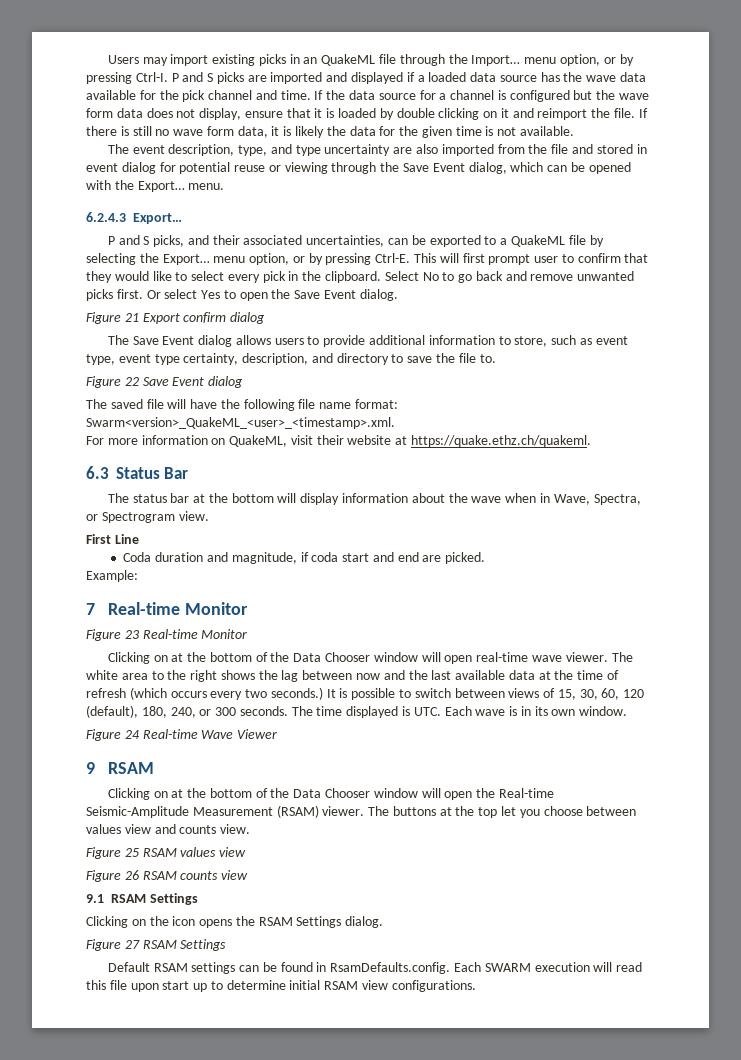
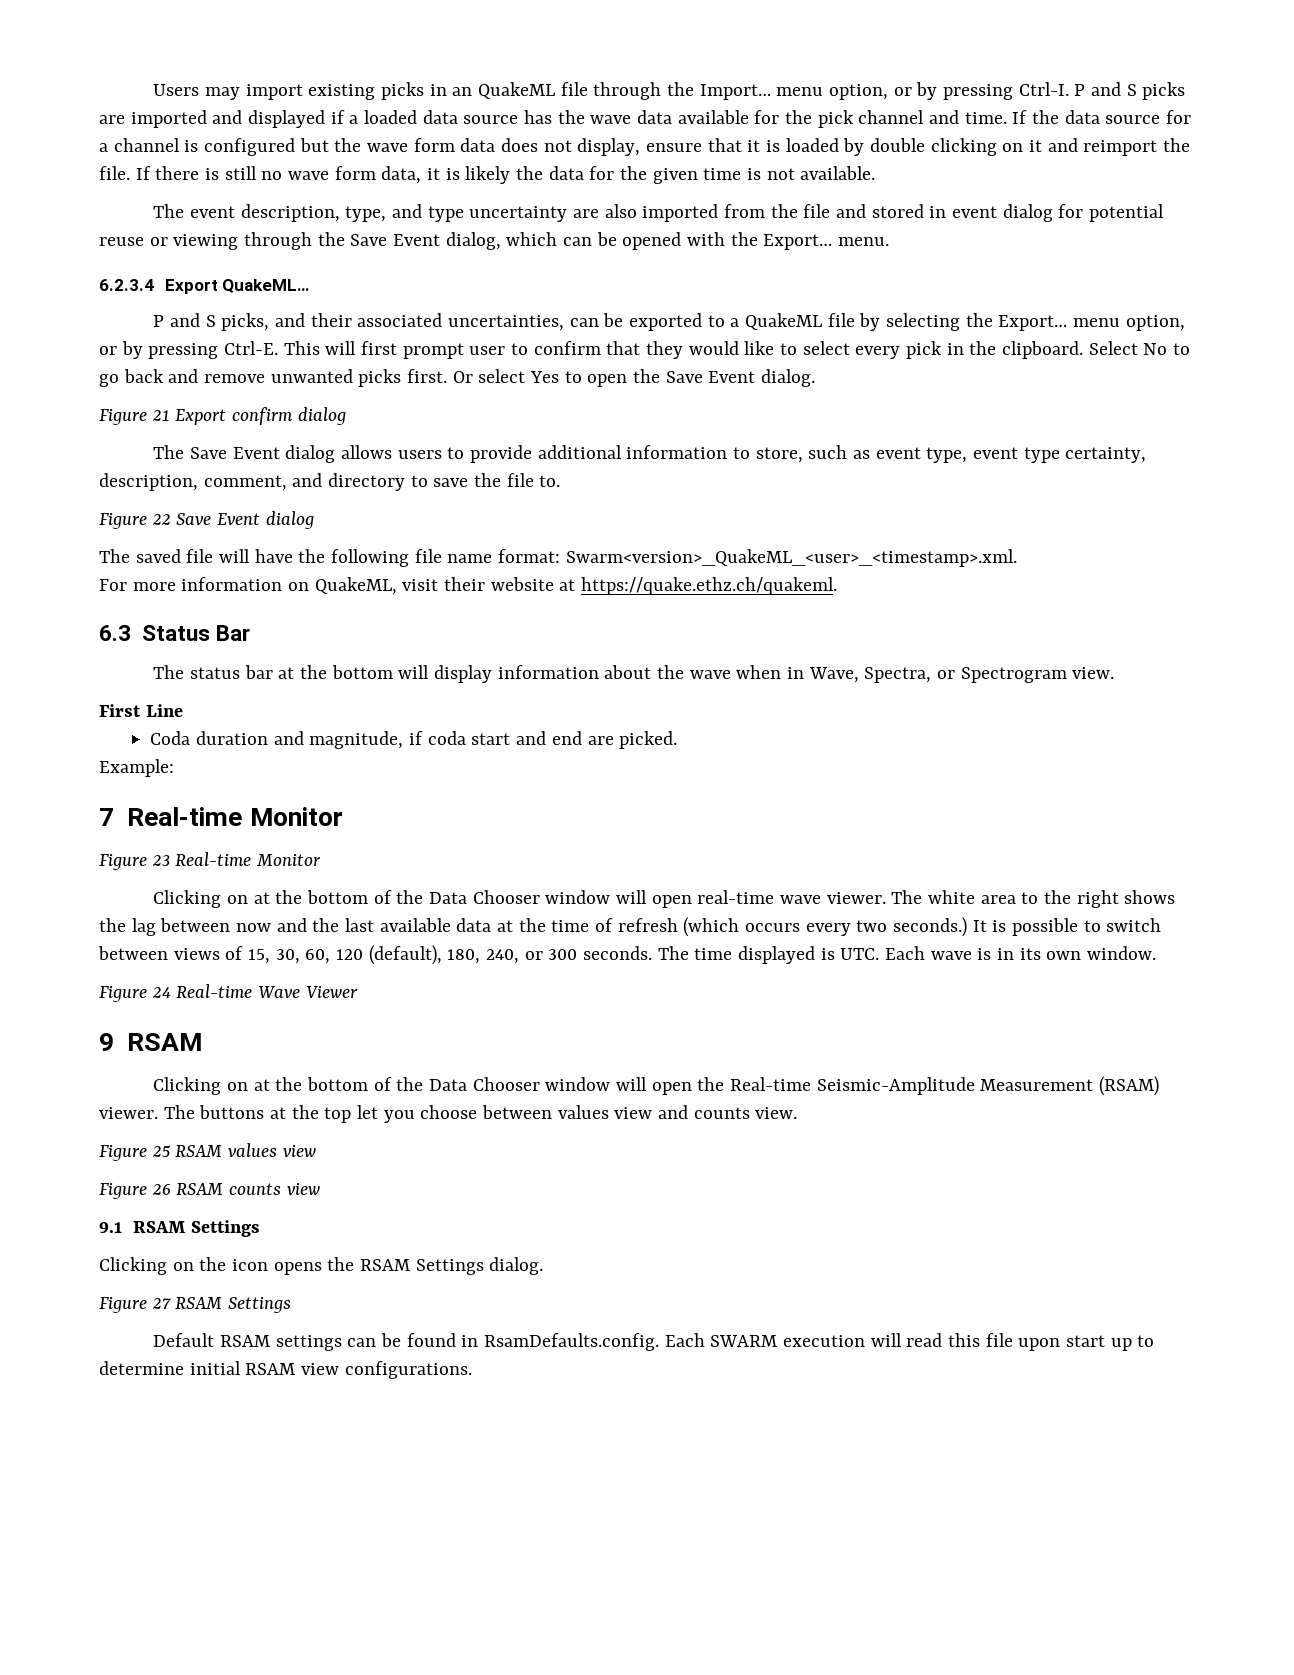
- 6.2.4.3 Export…
+ 6.2.3.4 Export QuakeML…
- The Save Event dialog allows users to provide additional information to store, such as event type, event type certainty, description, and directory to save the file to.
+ The Save Event dialog allows users to provide additional information to store, such as event type, event type certainty, description, comment, and directory to save the file to.

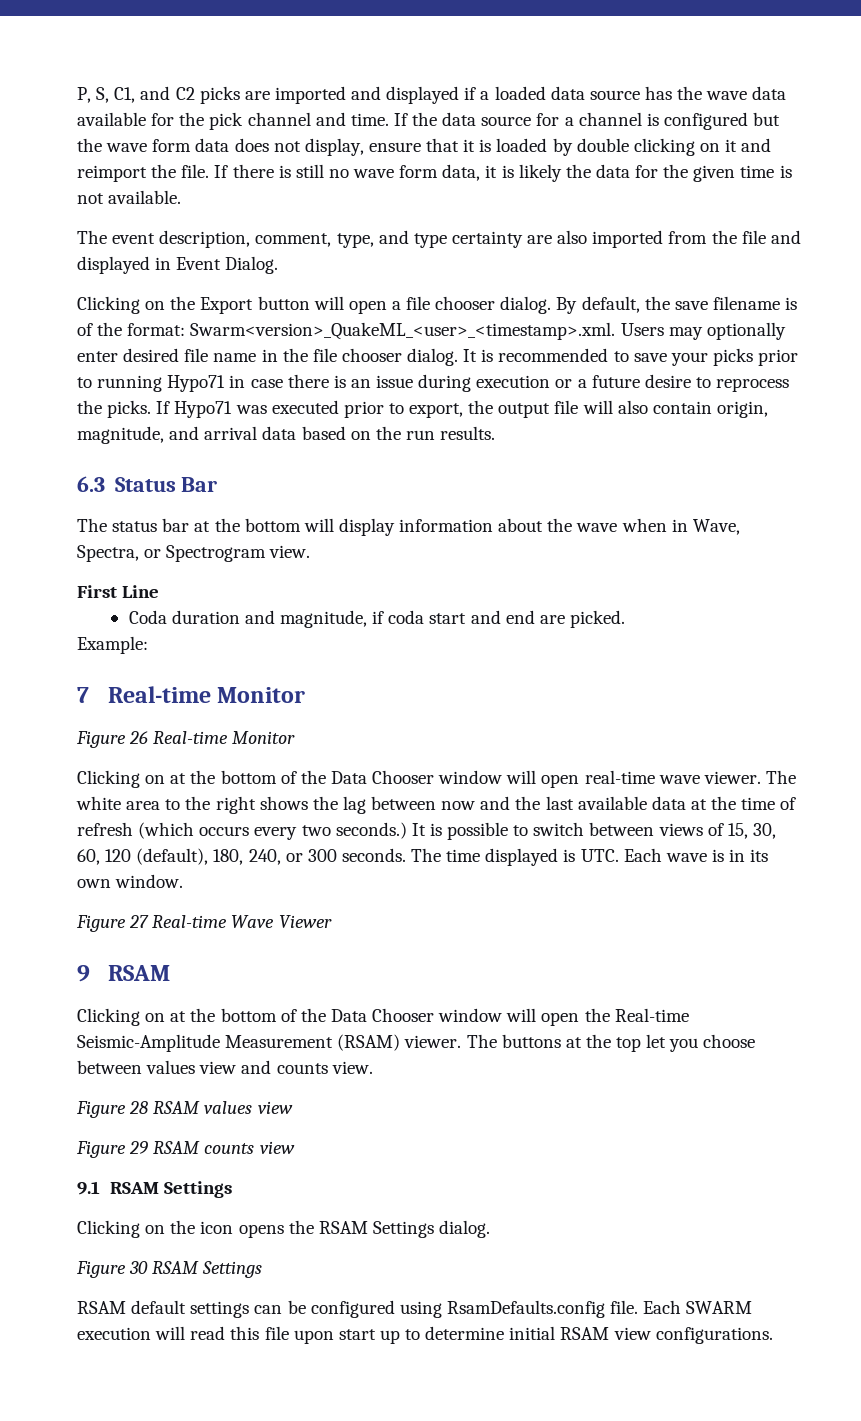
- Users may import existing picks in an QuakeML file through the Import… menu option, or by pressing Ctrl-I. P and S picks are imported and displayed if a loaded data source has the wave data available for the pick channel and time.
+ P, S, C1, and C2 picks are imported and displayed if a loaded data source has the wave data available for the pick channel and time.
- The event description, type, and type uncertainty are also imported from the file and stored in event dialog for potential reuse or viewing through the Save Event dialog, which can be opened with the Export… menu.
- 6.2.3.4 Export QuakeML…
- P and S picks, and their associated uncertainties, can be exported to a QuakeML file by selecting the Export… menu option, or by pressing Ctrl-E. This will first prompt user to confirm that they would like to select every pick in the clipboard. Select No to go back and remove unwanted picks first. Or select Yes to open the Save Event dialog.
- Figure 21 Export confirm dialog
- The Save Event dialog allows users to provide additional information to store, such as event type, event type certainty, description, comment, and directory to save the file to.
- Figure 22 Save Event dialog
- The saved file will have the following file name format: Swarm<version>_QuakeML_<user>_<timestamp>.xml.
- For more information on QuakeML, visit their website at https://quake.ethz.ch/quakeml.
+ The event description, comment, type, and type certainty are also imported from the file and displayed in Event Dialog.
+ Clicking on the Export button will open a file chooser dialog. By default, the save filename is of the format: Swarm<version>_QuakeML_<user>_<timestamp>.xml. Users may optionally enter desired file name in the file chooser dialog. It is recommended to save your picks prior to running Hypo71 in case there is an issue during execution or a future desire to reprocess the picks. If Hypo71 was executed prior to export, the output file will also contain origin, magnitude, and arrival data based on the run results.
- Figure 23 Real-time Monitor
+ Figure 26 Real-time Monitor
- Figure 24 Real-time Wave Viewer
+ Figure 27 Real-time Wave Viewer
- Figure 25 RSAM values view
+ Figure 28 RSAM values view
- Figure 26 RSAM counts view
+ Figure 29 RSAM counts view
- Figure 27 RSAM Settings
- Default RSAM settings can be found in RsamDefaults.config. Each SWARM execution will read this file upon start up to determine initial RSAM view configurations.
+ Figure 30 RSAM Settings
+ RSAM default settings can be configured using RsamDefaults.config file. Each SWARM execution will read this file upon start up to determine initial RSAM view configurations.

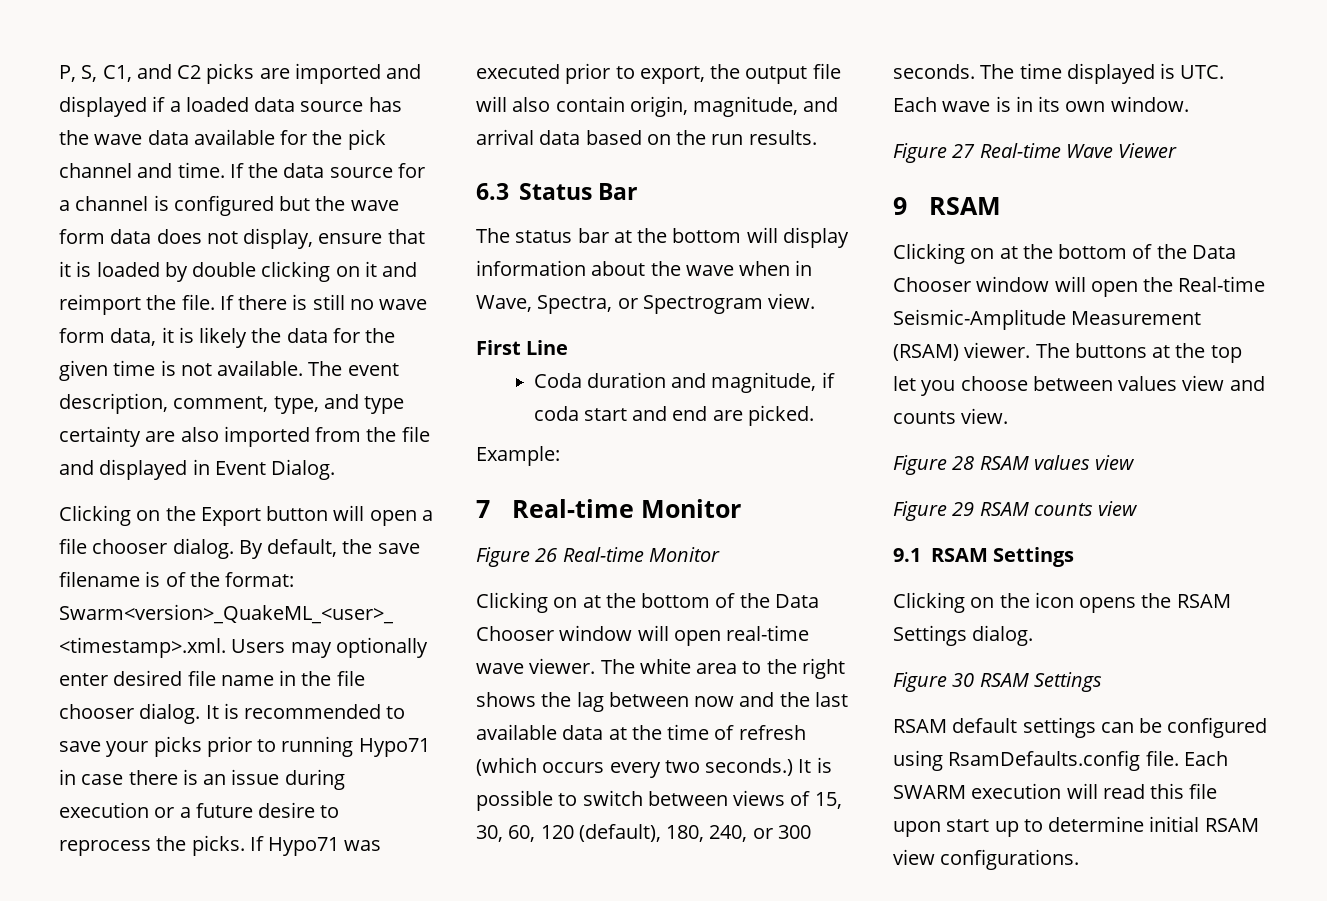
- If there is still no wave form data, it is likely the data for the given time is not available.
- The event description, comment, type, and type certainty are also imported from the file and displayed in Event Dialog.
+ If there is still no wave form data, it is likely the data for the given time is not available. The event description, comment, type, and type certainty are also imported from the file and displayed in Event Dialog.

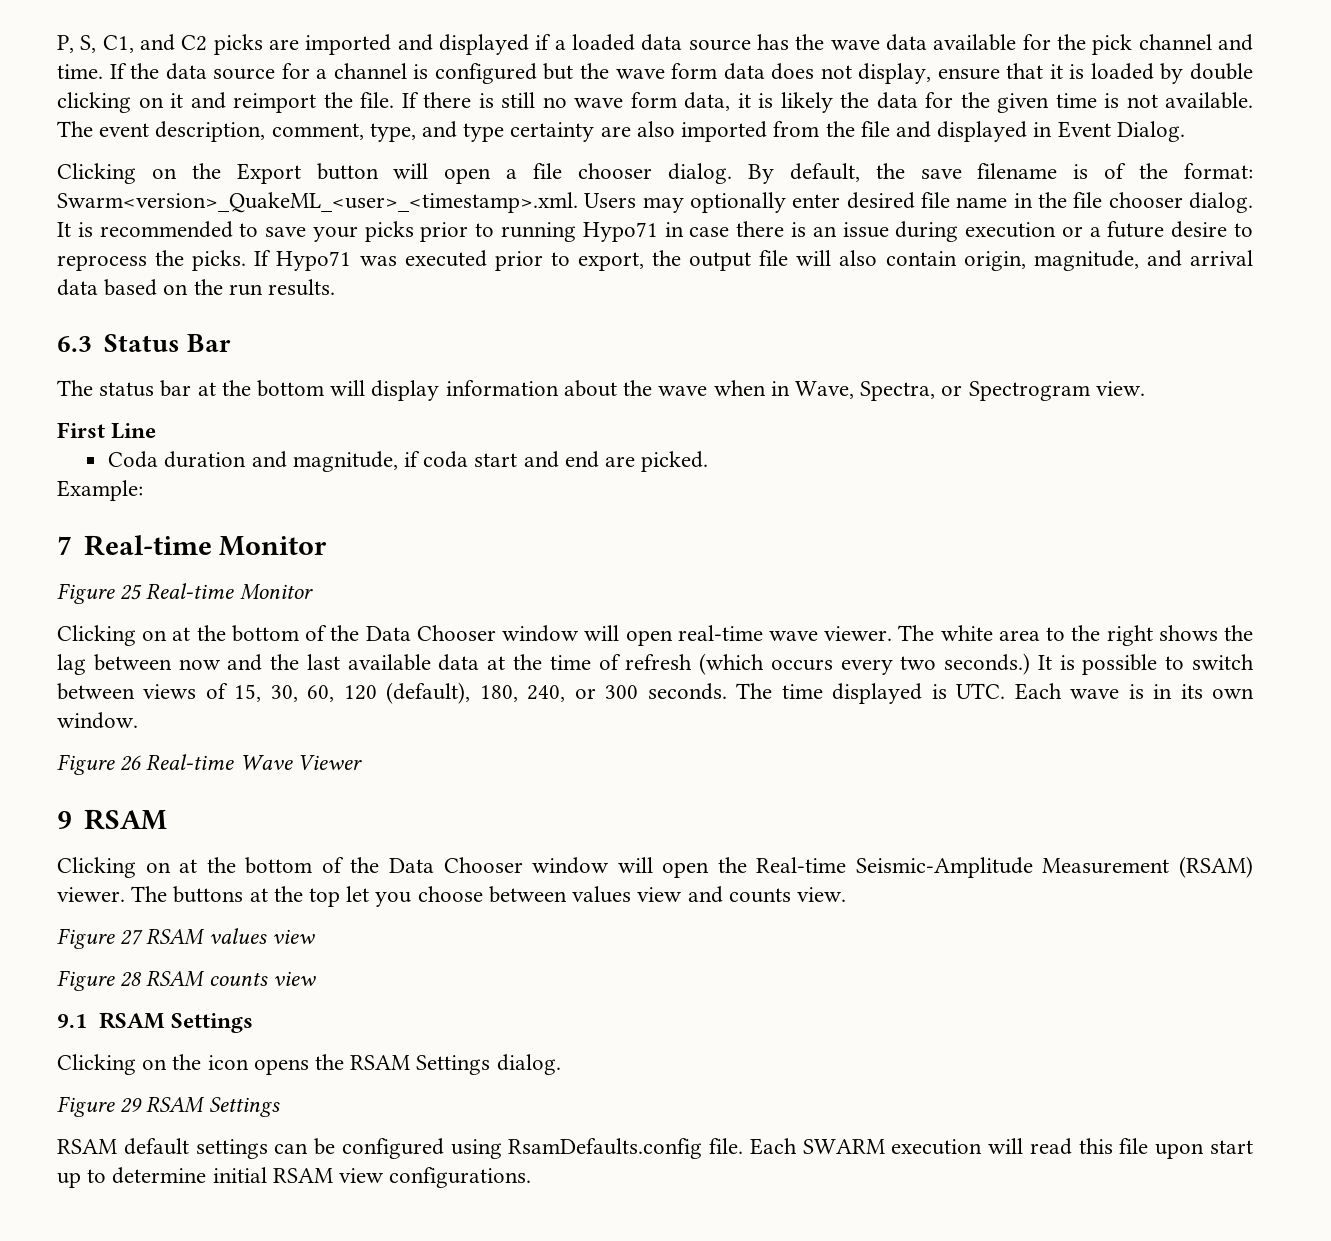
- Figure 26 Real-time Monitor
+ Figure 25 Real-time Monitor
- Figure 27 Real-time Wave Viewer
+ Figure 26 Real-time Wave Viewer
- Figure 28 RSAM values view
+ Figure 27 RSAM values view
- Figure 29 RSAM counts view
+ Figure 28 RSAM counts view
- Figure 30 RSAM Settings
+ Figure 29 RSAM Settings

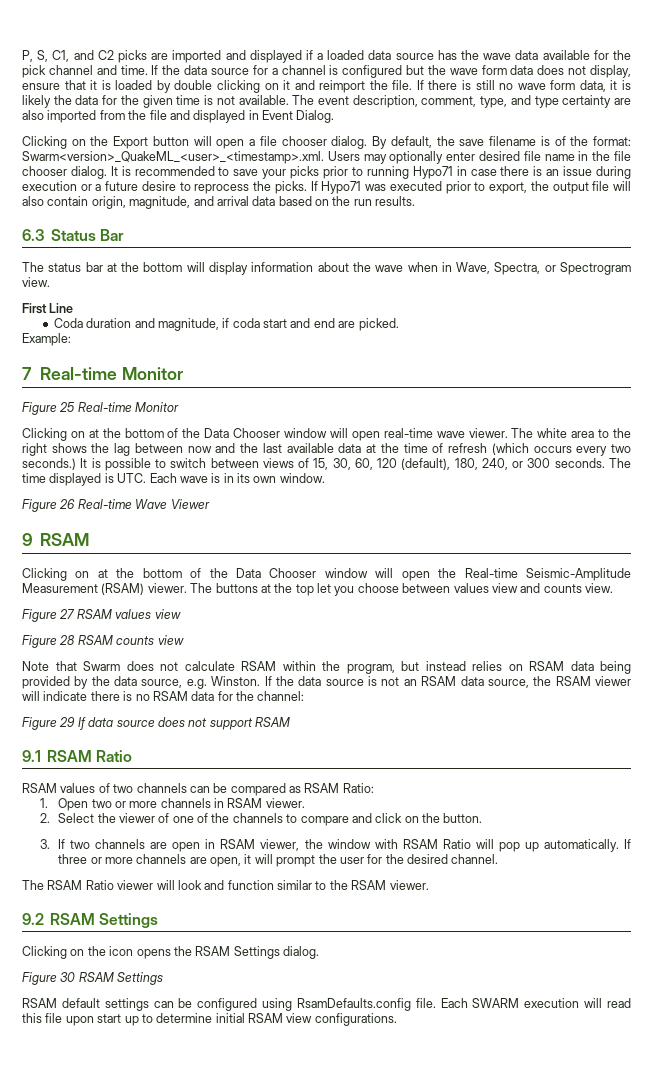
- 9.1 RSAM Settings
+ Note that Swarm does not calculate RSAM within the program, but instead relies on RSAM data being provided by the data source, e.g. Winston. If the data source is not an RSAM data source, the RSAM viewer will indicate there is no RSAM data for the channel:
+ Figure 29 If data source does not support RSAM
+ 9.1 RSAM Ratio
+ RSAM values of two channels can be compared as RSAM Ratio:
+ 1. Open two or more channels in RSAM viewer.
+ 2. Select the viewer of one of the channels to compare and click on the button.
+ 3. If two channels are open in RSAM viewer, the window with RSAM Ratio will pop up automatically. If three or more channels are open, it will prompt the user for the desired channel.
+ The RSAM Ratio viewer will look and function similar to the RSAM viewer.
+ 9.2 RSAM Settings
- Figure 29 RSAM Settings
+ Figure 30 RSAM Settings

